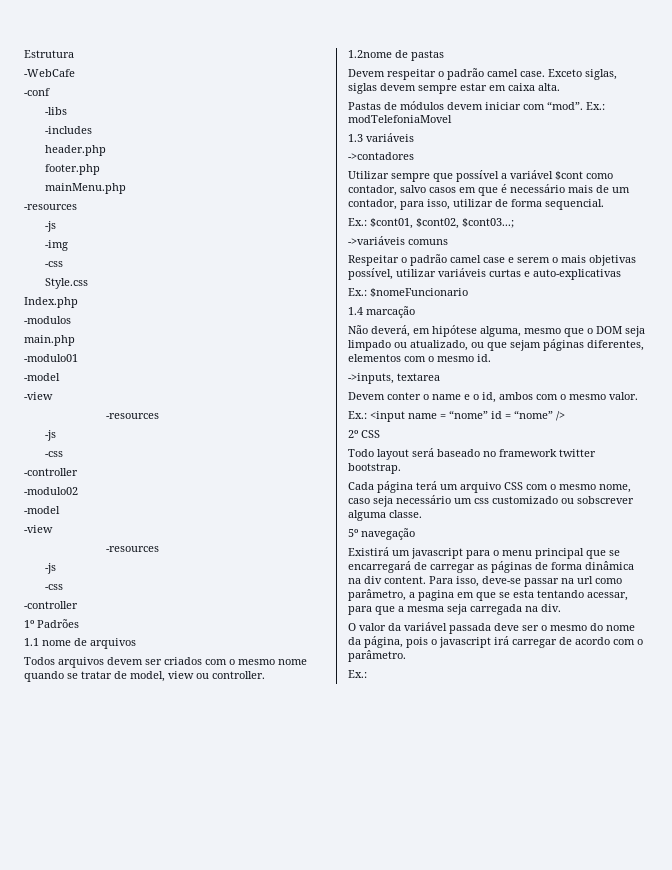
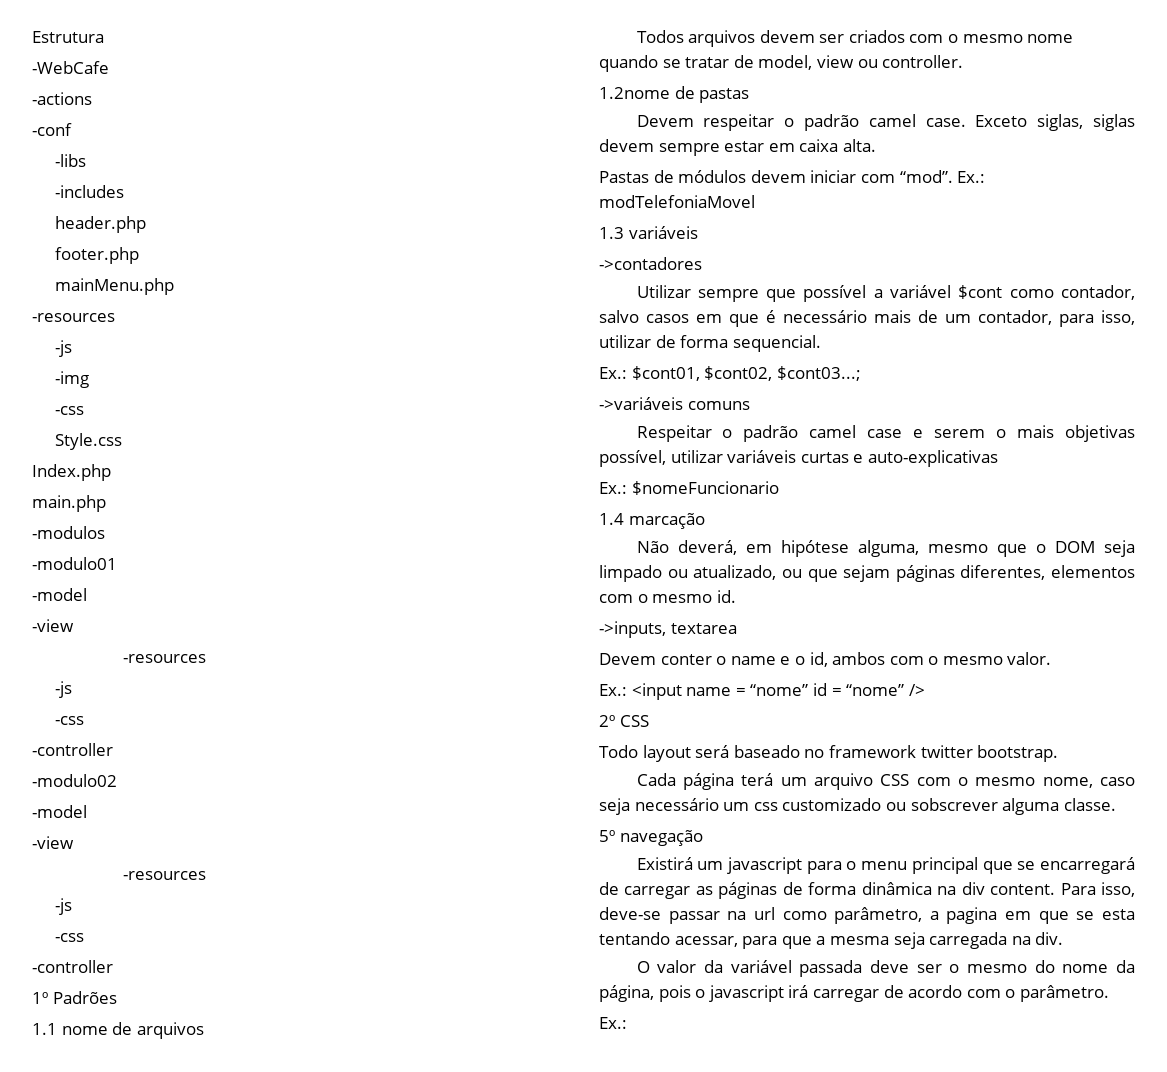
+ -actions
+ main.php
- main.php

